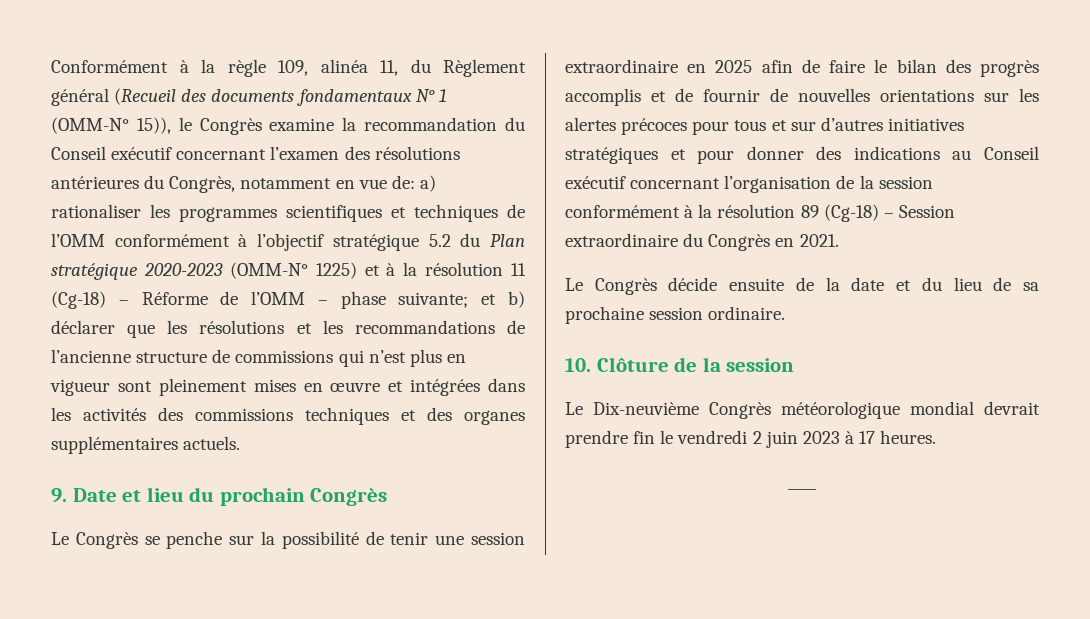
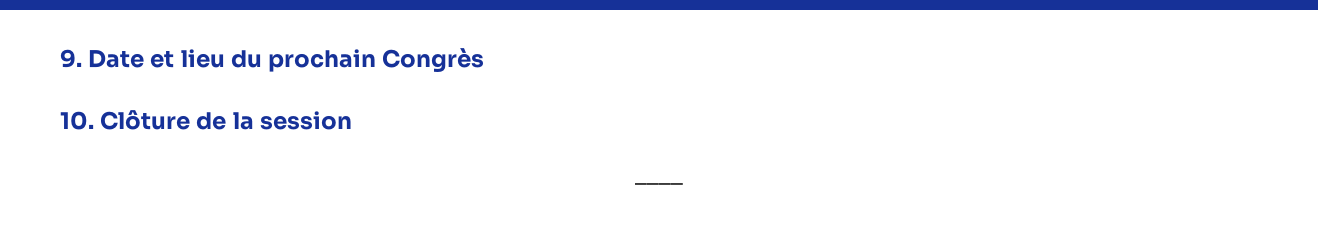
- Conformément à la règle 109, alinéa 11, du Règlement général (Recueil des documents fondamentaux N° 1 (OMM-N° 15)), le Congrès examine la recommandation du Conseil exécutif concernant l’examen des résolutions antérieures du Congrès, notamment en vue de: a) rationaliser les programmes scientifiques et techniques de l’OMM conformément à l’objectif stratégique 5.2 du Plan stratégique 2020-2023 (OMM-N° 1225) et à la résolution 11 (Cg-18) – Réforme de l’OMM – phase suivante; et b) déclarer que les résolutions et les recommandations de l’ancienne structure de commissions qui n’est plus en vigueur sont pleinement mises en œuvre et intégrées dans les activités des commissions techniques et des organes supplémentaires actuels.
- Le Congrès se penche sur la possibilité de tenir une session extraordinaire en 2025 afin de faire le bilan des progrès accomplis et de fournir de nouvelles orientations sur les alertes précoces pour tous et sur d’autres initiatives stratégiques et pour donner des indications au Conseil exécutif concernant l’organisation de la session conformément à la résolution 89 (Cg-18) – Session extraordinaire du Congrès en 2021.
- Le Congrès décide ensuite de la date et du lieu de sa prochaine session ordinaire.
- Le Dix-neuvième Congrès météorologique mondial devrait prendre fin le vendredi 2 juin 2023 à 17 heures.

